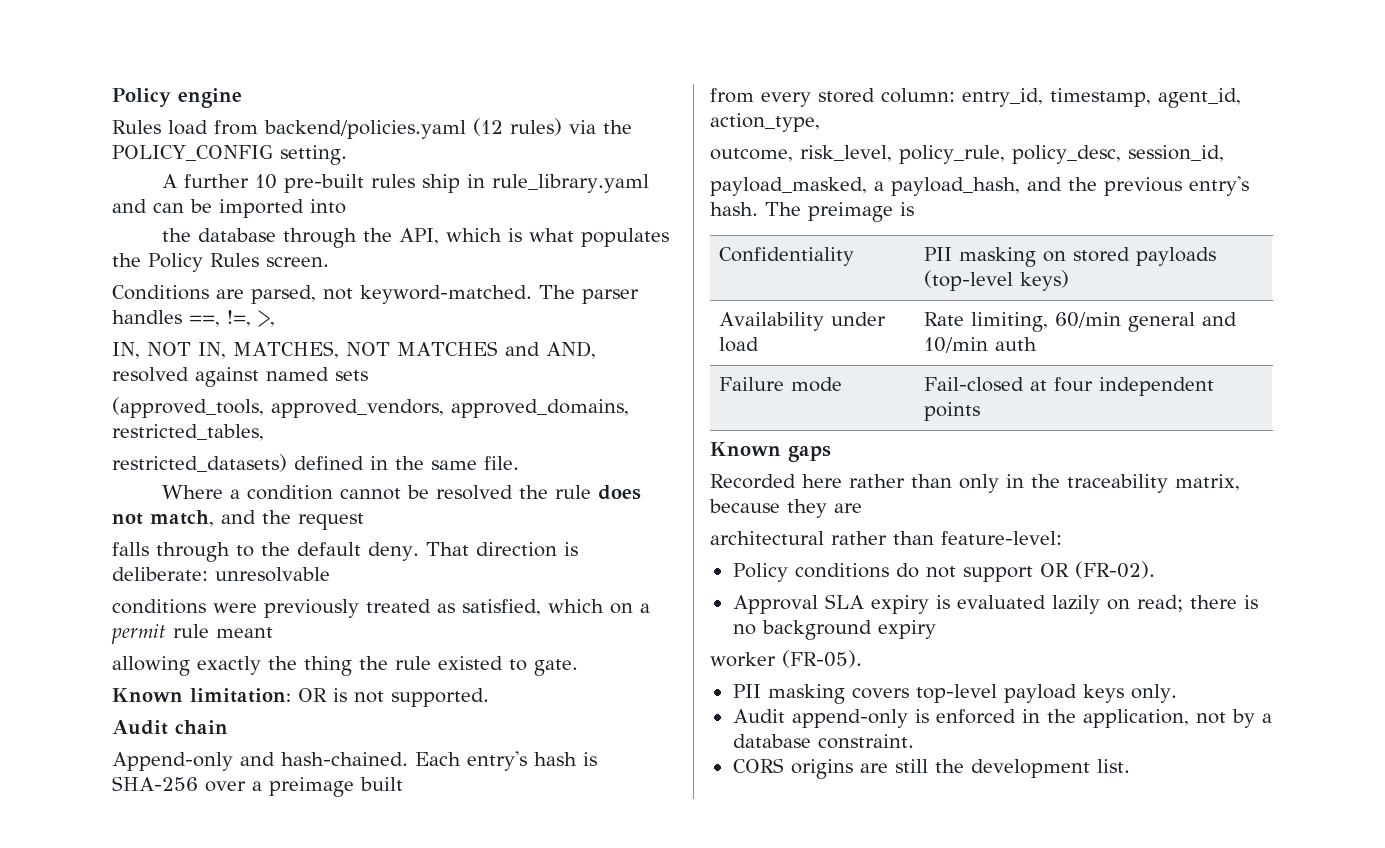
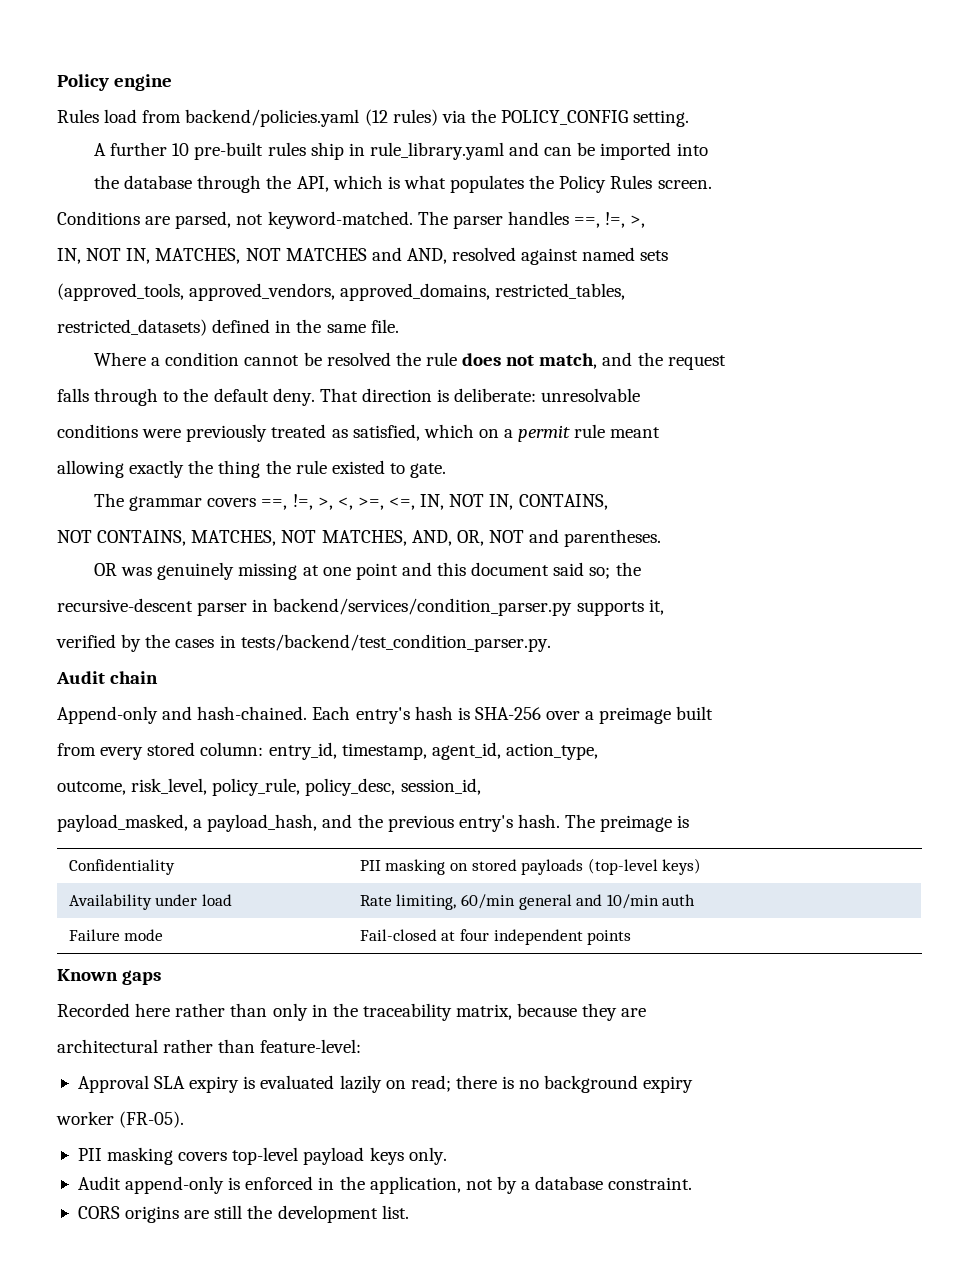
- Known limitation: OR is not supported.
+ The grammar covers ==, !=, >, <, >=, <=, IN, NOT IN, CONTAINS,
+ NOT CONTAINS, MATCHES, NOT MATCHES, AND, OR, NOT and parentheses.
+ OR was genuinely missing at one point and this document said so; the
+ recursive-descent parser in backend/services/condition_parser.py supports it,
+ verified by the cases in tests/backend/test_condition_parser.py.
- Policy conditions do not support OR (FR-02).

